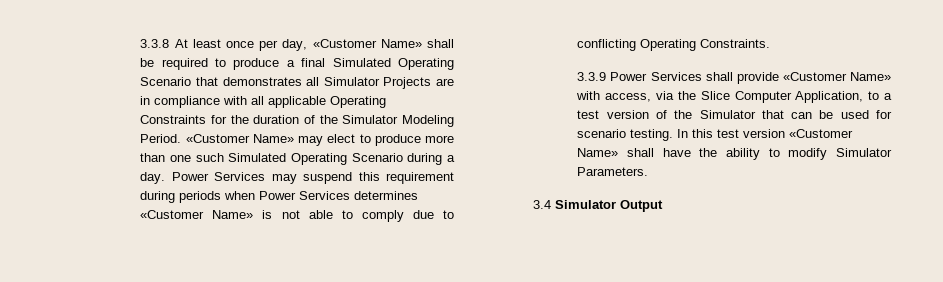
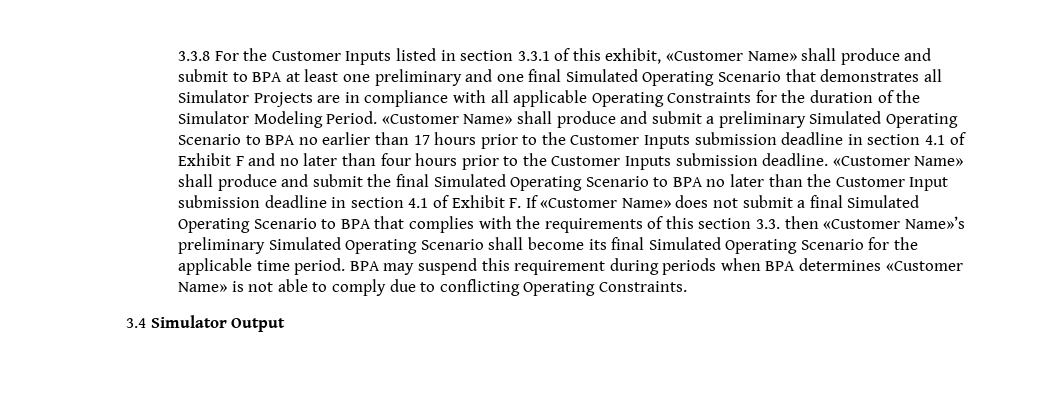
- 3.3.8 At least once per day, «Customer Name» shall be required to produce a final Simulated Operating Scenario that demonstrates all Simulator Projects are in compliance with all applicable Operating Constraints for the duration of the Simulator Modeling Period.
+ 3.3.8 For the Customer Inputs listed in section 3.3.1 of this exhibit, «Customer Name» shall produce and submit to BPA at least one preliminary and one final Simulated Operating Scenario that demonstrates all Simulator Projects are in compliance with all applicable Operating Constraints for the duration of the Simulator Modeling Period.
- «Customer Name» may elect to produce more than one such Simulated Operating Scenario during a day. Power Services may suspend this requirement during periods when Power Services determines «Customer Name» is not able to comply due to conflicting Operating Constraints.
+ «Customer Name» shall produce and submit a preliminary Simulated Operating Scenario to BPA no earlier than 17 hours prior to the Customer Inputs submission deadline in section 4.1 of Exhibit F and no later than four hours prior to the Customer Inputs submission deadline. «Customer Name» shall produce and submit the final Simulated Operating Scenario to BPA no later than the Customer Input submission deadline in section 4.1 of Exhibit F. If «Customer Name» does not submit a final Simulated Operating Scenario to BPA that complies with the requirements of this section 3.3. then «Customer Name»’s preliminary Simulated Operating Scenario shall become its final Simulated Operating Scenario for the applicable time period. BPA may suspend this requirement during periods when BPA determines «Customer Name» is not able to comply due to conflicting Operating Constraints.
- 3.3.9 Power Services shall provide «Customer Name» with access, via the Slice Computer Application, to a test version of the Simulator that can be used for scenario testing. In this test version «Customer Name» shall have the ability to modify Simulator Parameters.

